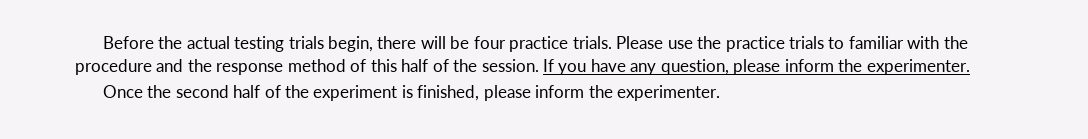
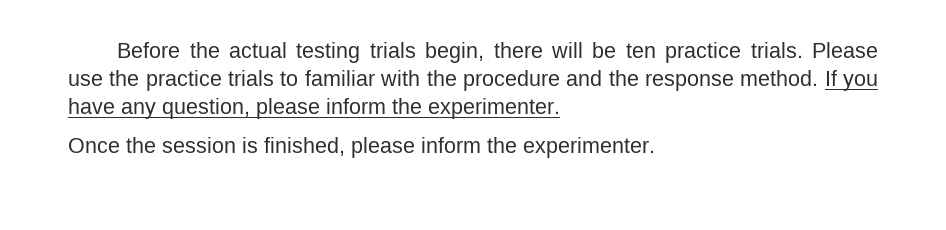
- Before the actual testing trials begin, there will be four practice trials.
+ Before the actual testing trials begin, there will be ten practice trials.
- Please use the practice trials to familiar with the procedure and the response method of this half of the session.
+ Please use the practice trials to familiar with the procedure and the response method.
- Once the second half of the experiment is finished, please inform the experimenter.
+ Once the session is finished, please inform the experimenter.

